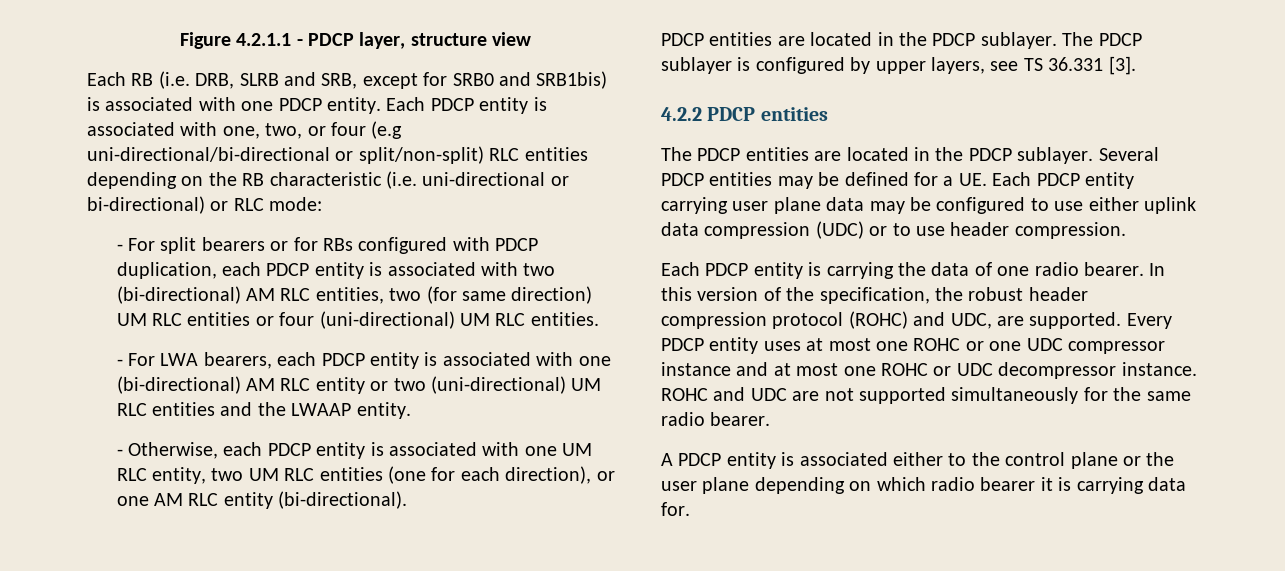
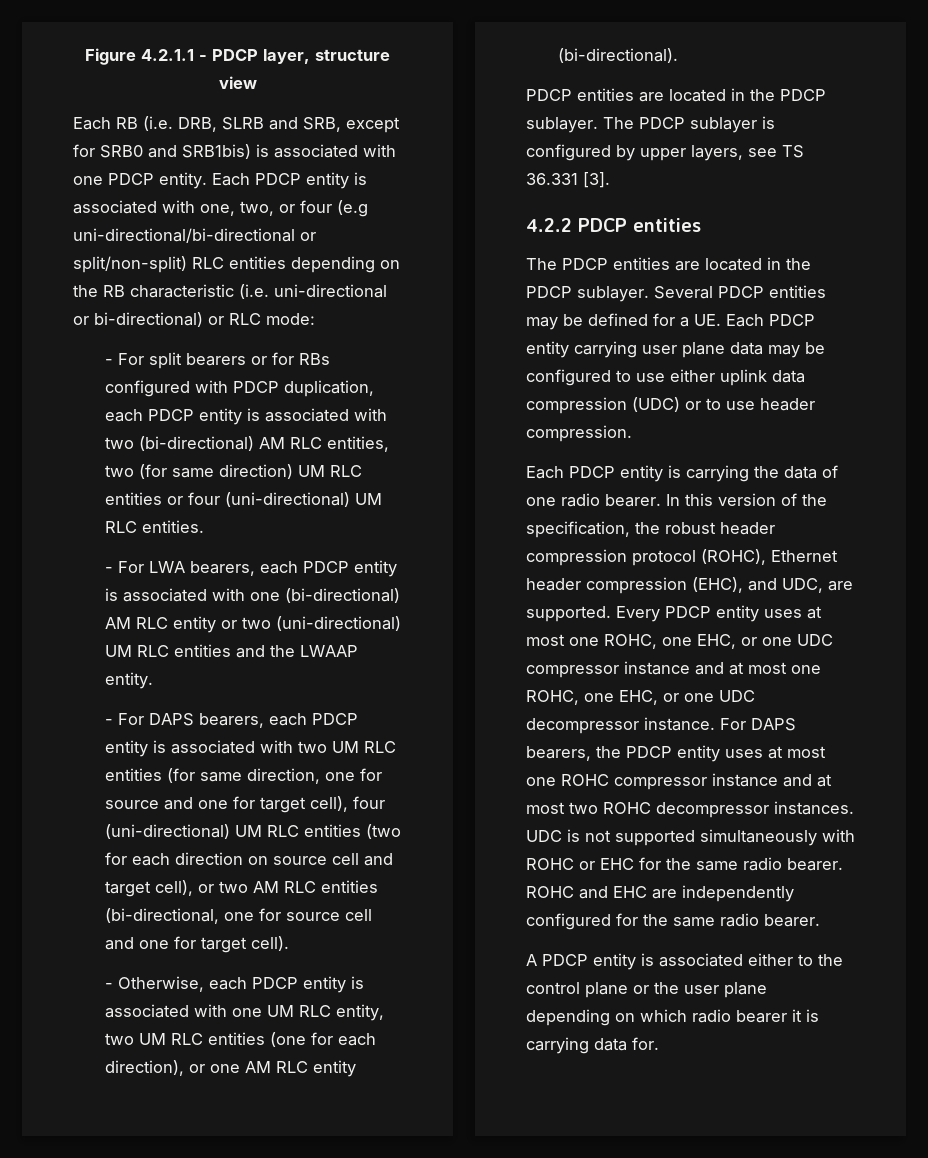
+ - For DAPS bearers, each PDCP entity is associated with two UM RLC entities (for same direction, one for source and one for target cell), four (uni-directional) UM RLC entities (two for each direction on source cell and target cell), or two AM RLC entities (bi-directional, one for source cell and one for target cell).
- In this version of the specification, the robust header compression protocol (ROHC) and UDC, are supported.
+ In this version of the specification, the robust header compression protocol (ROHC), Ethernet header compression (EHC), and UDC, are supported.
- Every PDCP entity uses at most one ROHC or one UDC compressor instance and at most one ROHC or UDC decompressor instance. ROHC and UDC are not supported simultaneously for the same radio bearer.
+ Every PDCP entity uses at most one ROHC, one EHC, or one UDC compressor instance and at most one ROHC, one EHC, or one UDC decompressor instance. For DAPS bearers, the PDCP entity uses at most one ROHC compressor instance and at most two ROHC decompressor instances. UDC is not supported simultaneously with ROHC or EHC for the same radio bearer. ROHC and EHC are independently configured for the same radio bearer.

